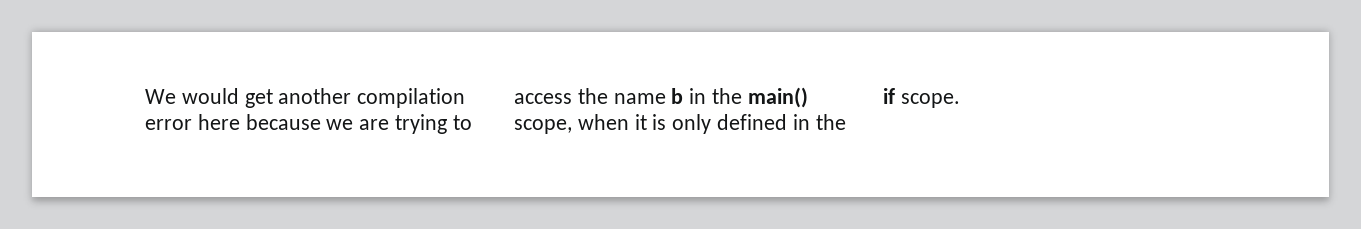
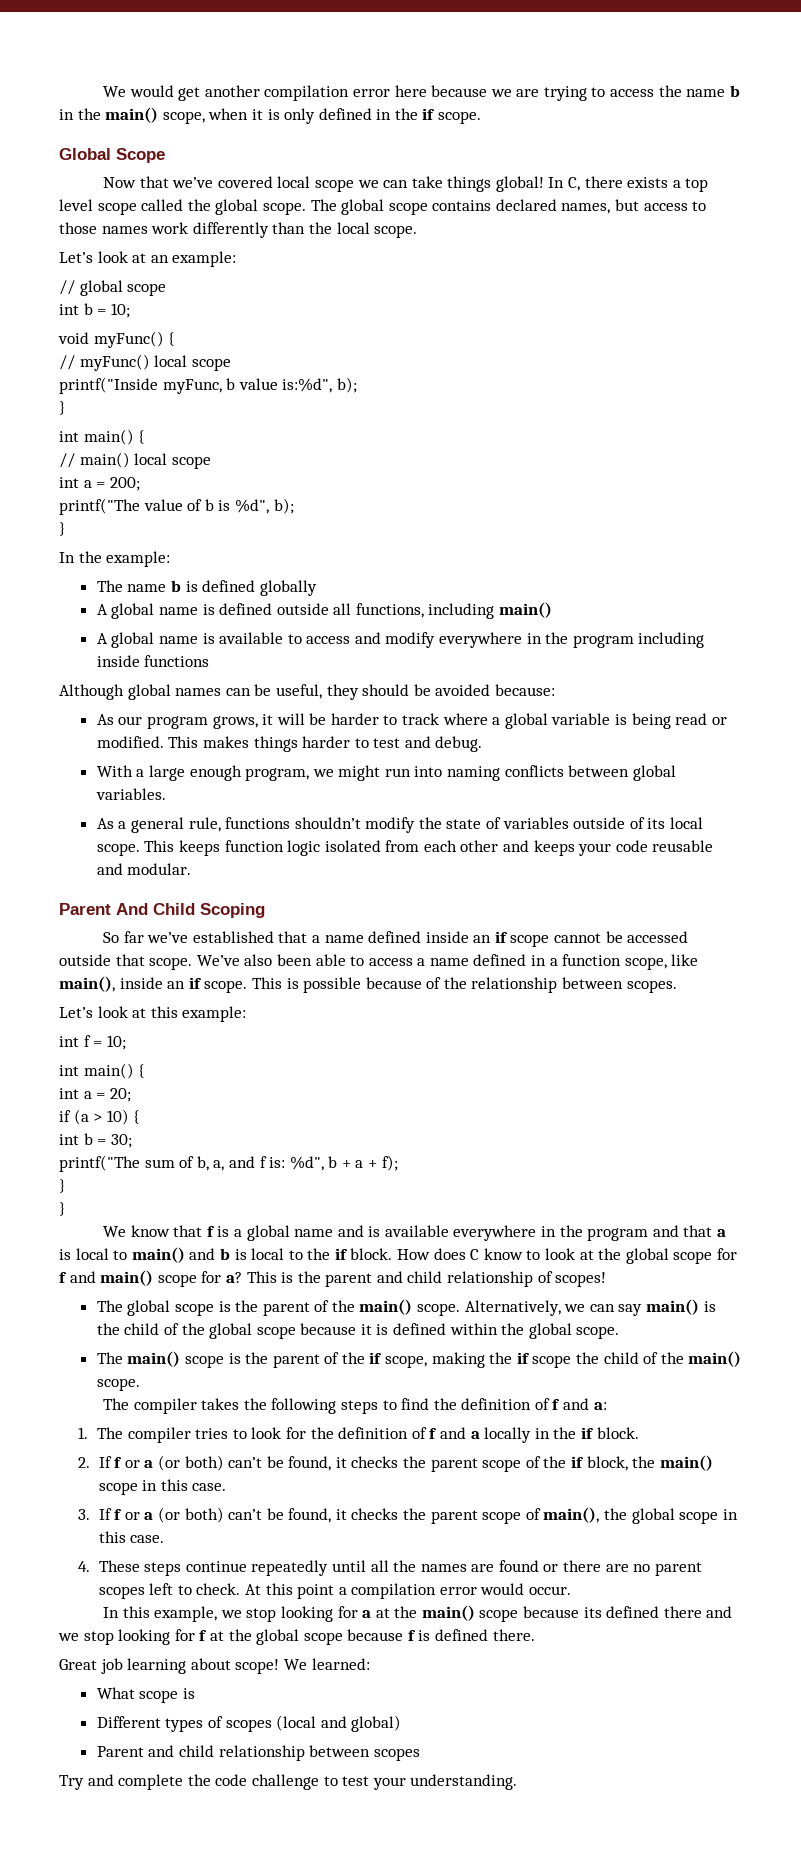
+ Global Scope
+ Now that we’ve covered local scope we can take things global! In C, there exists a top level scope called the global scope. The global scope contains declared names, but access to those names work differently than the local scope.
+ Let’s look at an example:
+ // global scope
+ int b = 10;
+ void myFunc() {
+ // myFunc() local scope
+ printf("Inside myFunc, b value is:%d", b);
+ }
+ int main() {
+ // main() local scope
+ int a = 200;
+ printf("The value of b is %d", b);
+ }
+ In the example:
+ The name b is defined globally
+ A global name is defined outside all functions, including main()
+ A global name is available to access and modify everywhere in the program including inside functions
+ Although global names can be useful, they should be avoided because:
+ As our program grows, it will be harder to track where a global variable is being read or modified. This makes things harder to test and debug.
+ With a large enough program, we might run into naming conflicts between global variables.
+ As a general rule, functions shouldn’t modify the state of variables outside of its local scope. This keeps function logic isolated from each other and keeps your code reusable and modular.
+ Parent And Child Scoping
+ So far we’ve established that a name defined inside an if scope cannot be accessed outside that scope. We’ve also been able to access a name defined in a function scope, like main(), inside an if scope. This is possible because of the relationship between scopes.
+ Let’s look at this example:
+ int f = 10;
+ int main() {
+ int a = 20;
+ if (a > 10) {
+ int b = 30;
+ printf("The sum of b, a, and f is: %d", b + a + f);
+ }
+ }
+ We know that f is a global name and is available everywhere in the program and that a is local to main() and b is local to the if block. How does C know to look at the global scope for f and main() scope for a? This is the parent and child relationship of scopes!
+ The global scope is the parent of the main() scope. Alternatively, we can say main() is the child of the global scope because it is defined within the global scope.
+ The main() scope is the parent of the if scope, making the if scope the child of the main() scope.
+ The compiler takes the following steps to find the definition of f and a:
+ 1. The compiler tries to look for the definition of f and a locally in the if block.
+ 2. If f or a (or both) can’t be found, it checks the parent scope of the if block, the main() scope in this case.
+ 3. If f or a (or both) can’t be found, it checks the parent scope of main(), the global scope in this case.
+ 4. These steps continue repeatedly until all the names are found or there are no parent scopes left to check. At this point a compilation error would occur.
+ In this example, we stop looking for a at the main() scope because its defined there and we stop looking for f at the global scope because f is defined there.
+ Great job learning about scope! We learned:
+ What scope is
+ Different types of scopes (local and global)
+ Parent and child relationship between scopes
+ Try and complete the code challenge to test your understanding.

